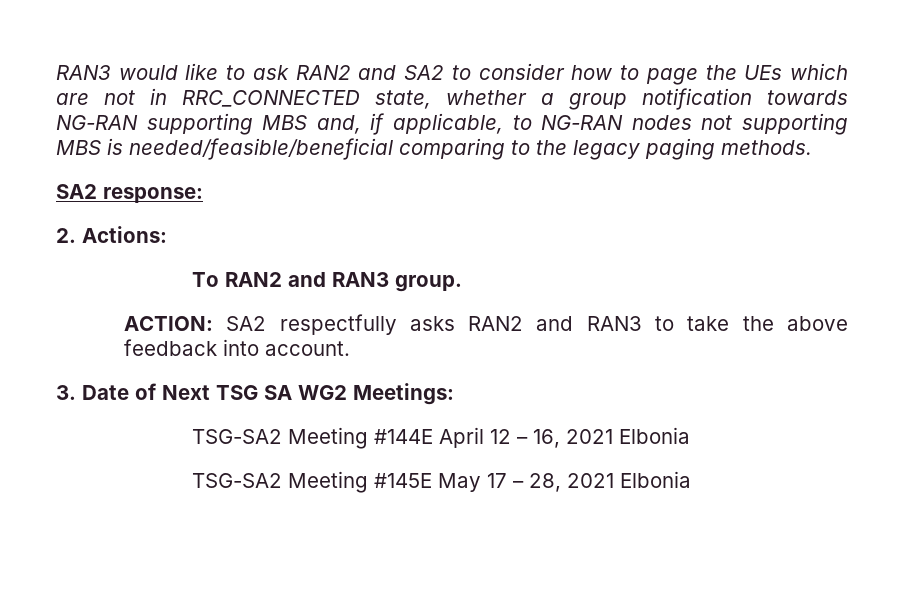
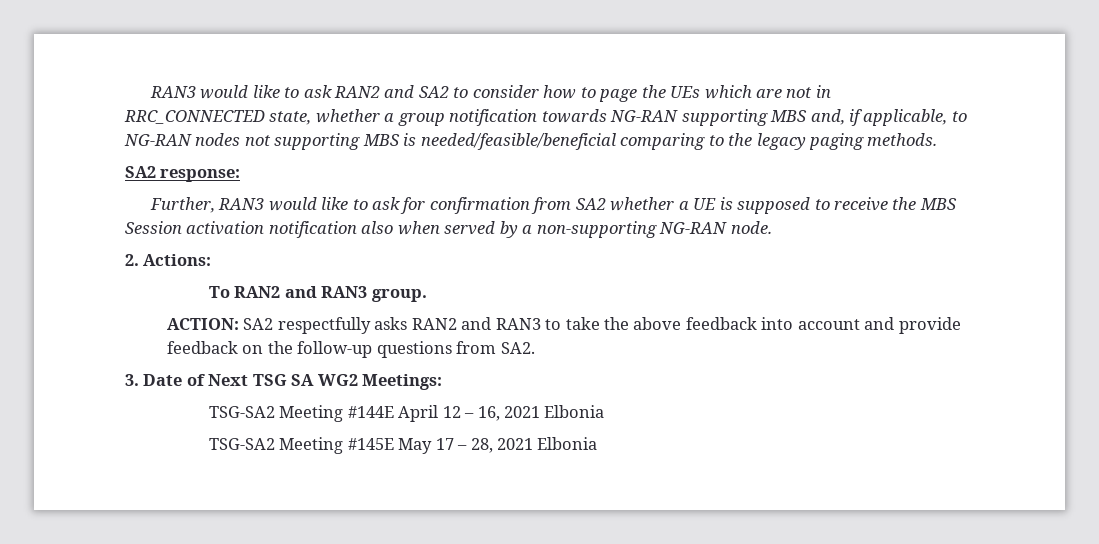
+ Further, RAN3 would like to ask for confirmation from SA2 whether a UE is supposed to receive the MBS Session activation notification also when served by a non-supporting NG-RAN node.
- ACTION: SA2 respectfully asks RAN2 and RAN3 to take the above feedback into account.
+ ACTION: SA2 respectfully asks RAN2 and RAN3 to take the above feedback into account and provide feedback on the follow-up questions from SA2.

